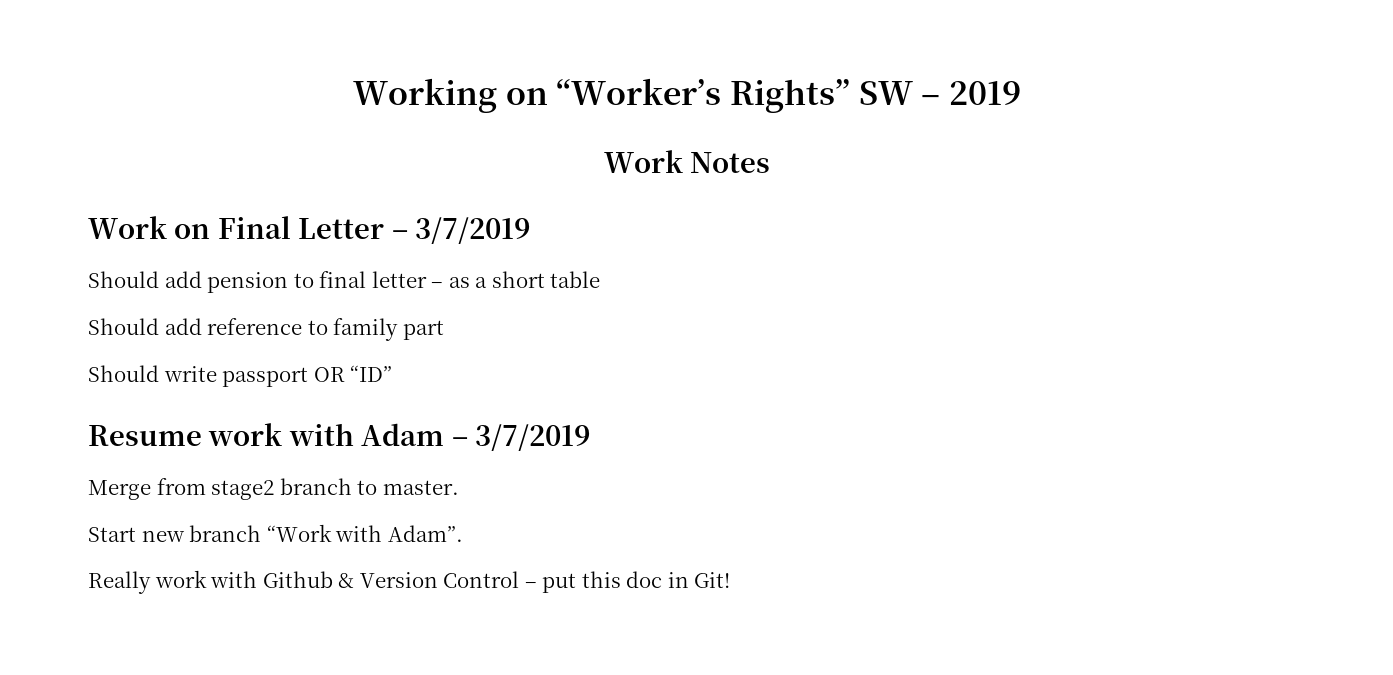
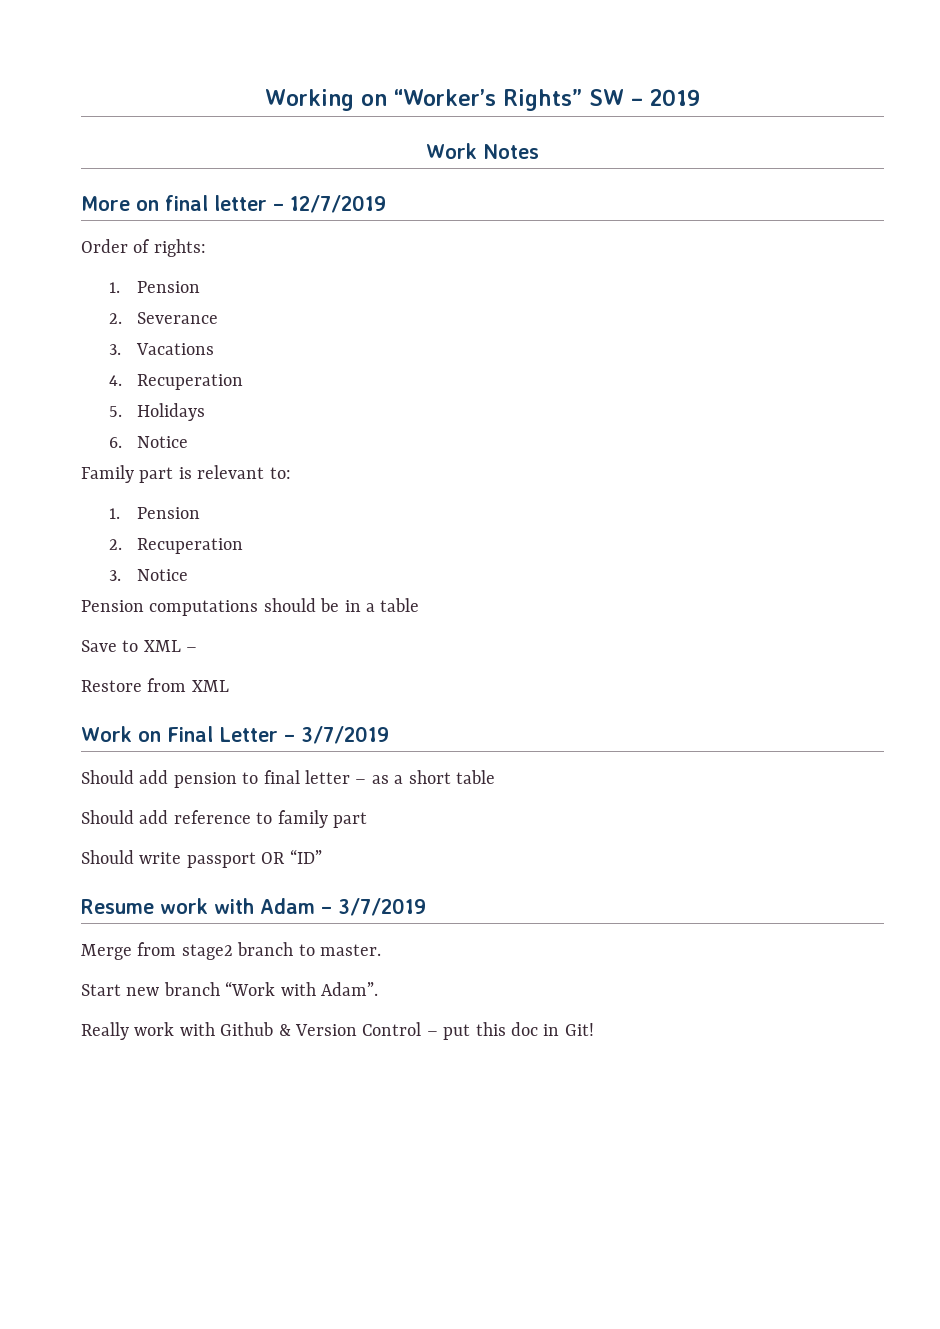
+ More on final letter – 12/7/2019
+ Order of rights:
+ 1. Pension
+ 2. Severance
+ 3. Vacations
+ 4. Recuperation
+ 5. Holidays
+ 6. Notice
+ Family part is relevant to:
+ 1. Pension
+ 2. Recuperation
+ 3. Notice
+ Pension computations should be in a table
+ Save to XML –
+ Restore from XML

